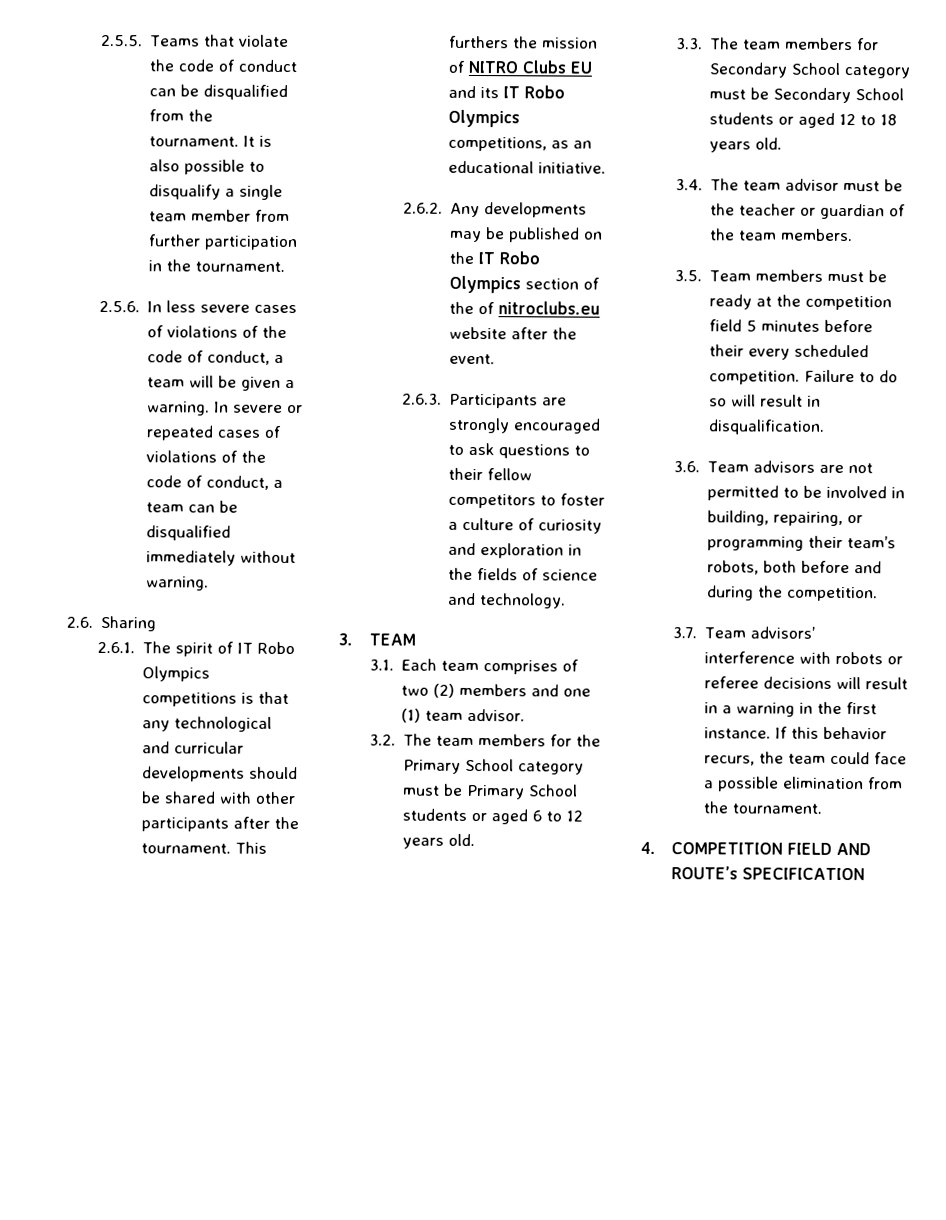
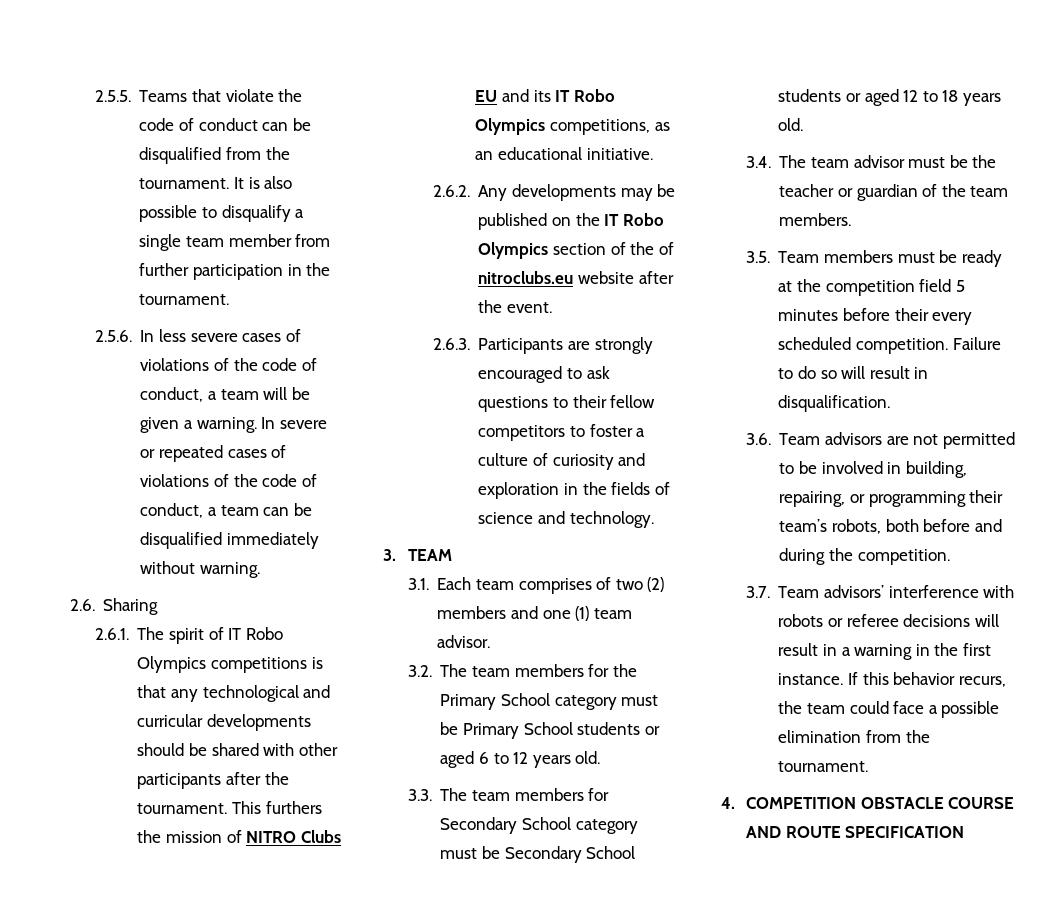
- 4. COMPETITION FIELD AND ROUTE’s SPECIFICATION
+ 4. COMPETITION OBSTACLE COURSE AND ROUTE SPECIFICATION

